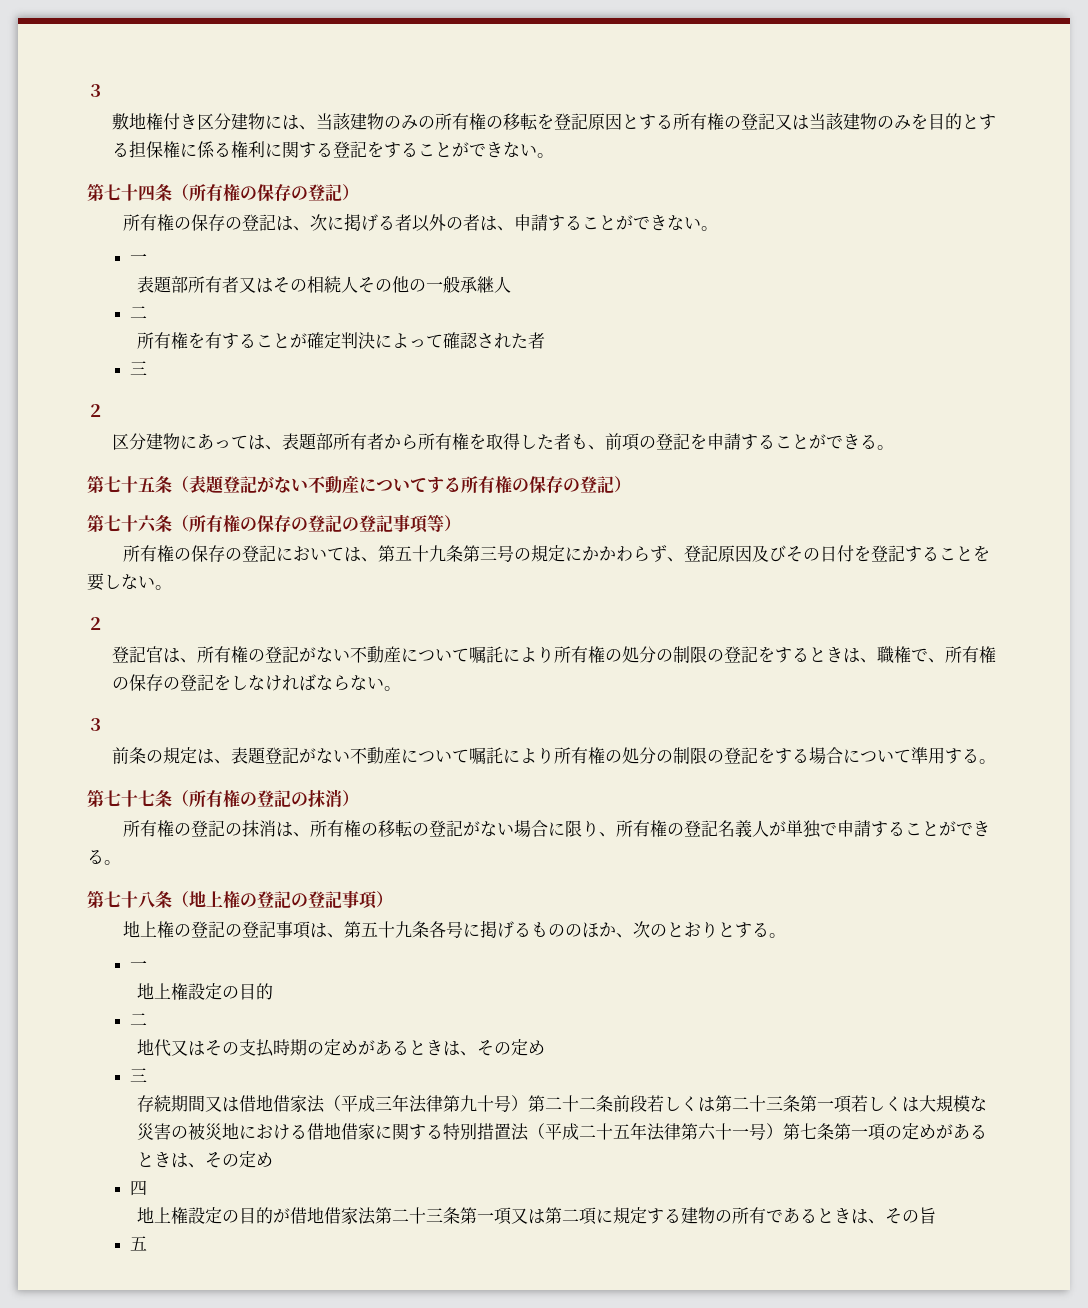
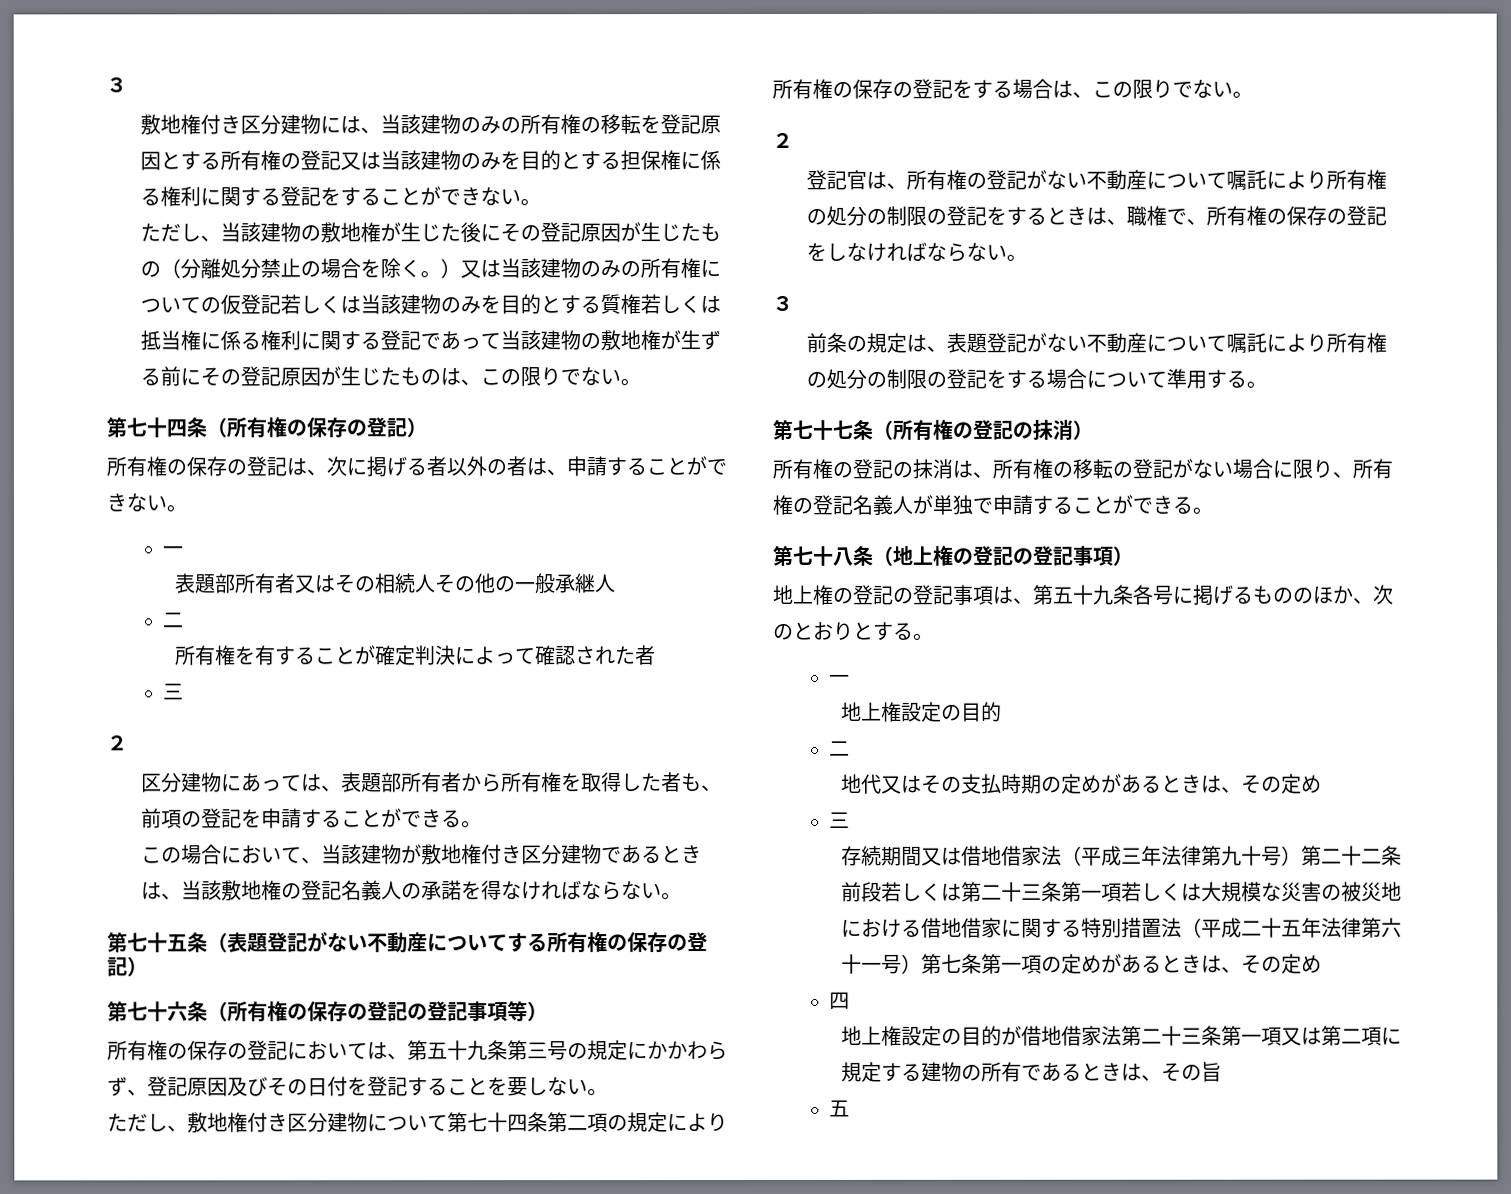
+ ただし、当該建物の敷地権が生じた後にその登記原因が生じたもの（分離処分禁止の場合を除く。）又は当該建物のみの所有権についての仮登記若しくは当該建物のみを目的とする質権若しくは抵当権に係る権利に関する登記であって当該建物の敷地権が生ずる前にその登記原因が生じたものは、この限りでない。
+ この場合において、当該建物が敷地権付き区分建物であるときは、当該敷地権の登記名義人の承諾を得なければならない。
+ ただし、敷地権付き区分建物について第七十四条第二項の規定により所有権の保存の登記をする場合は、この限りでない。

